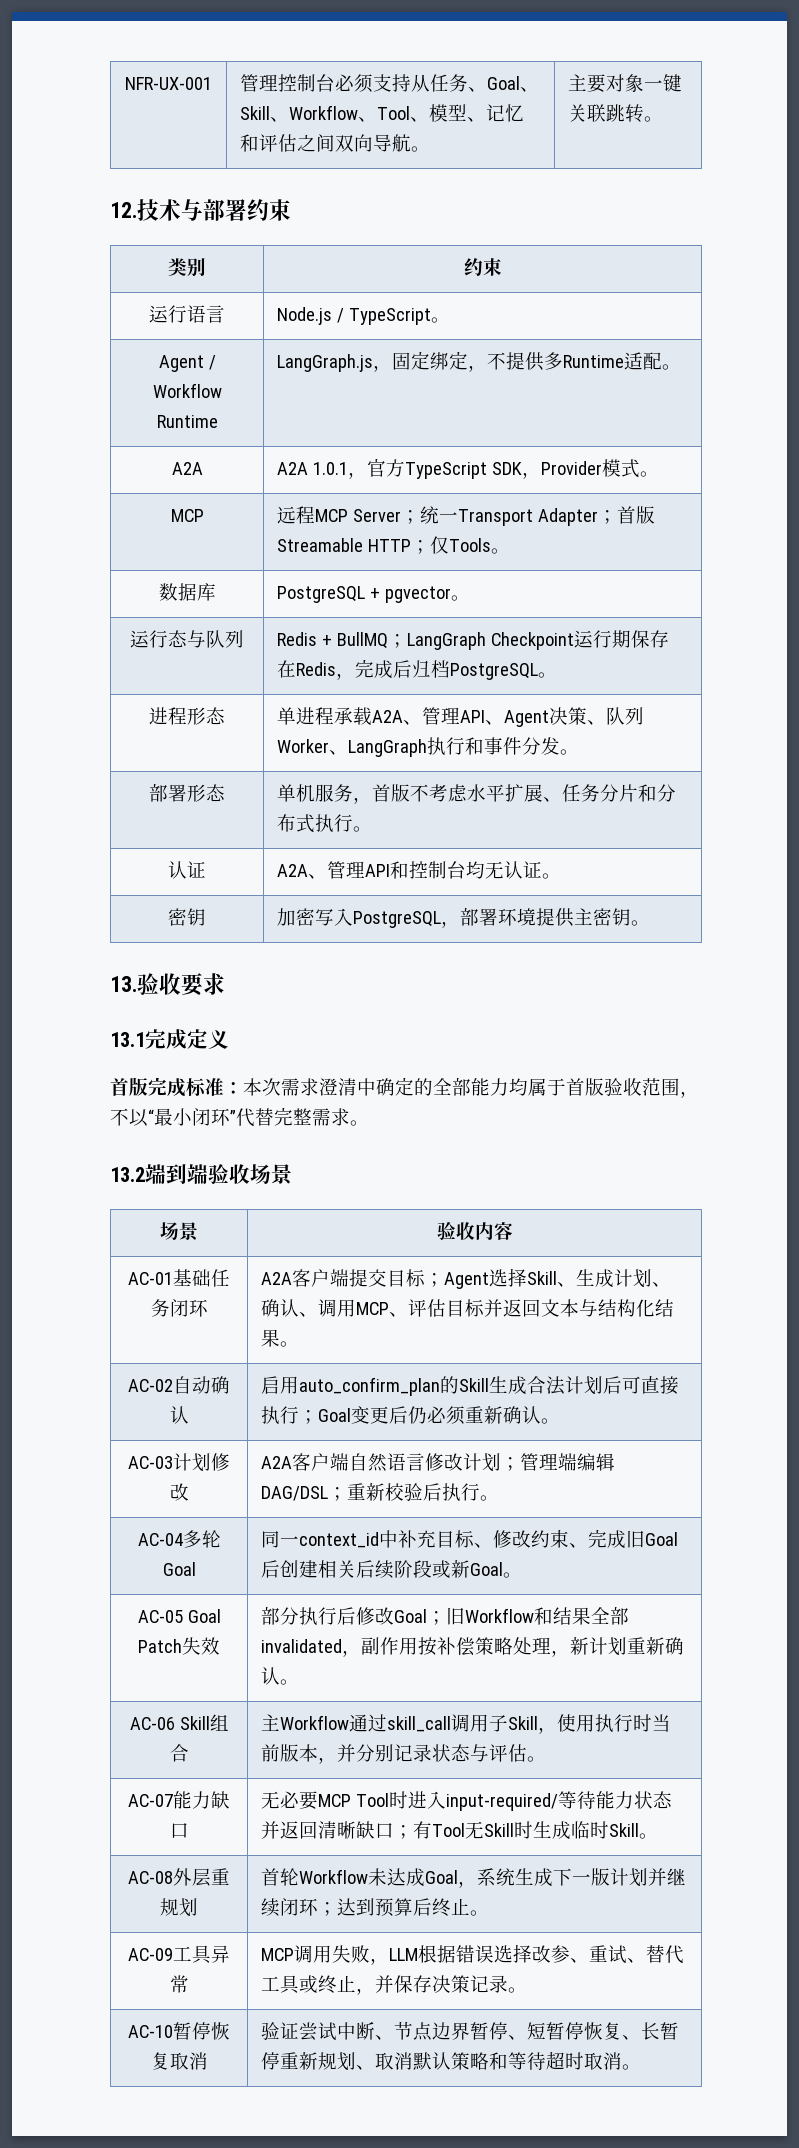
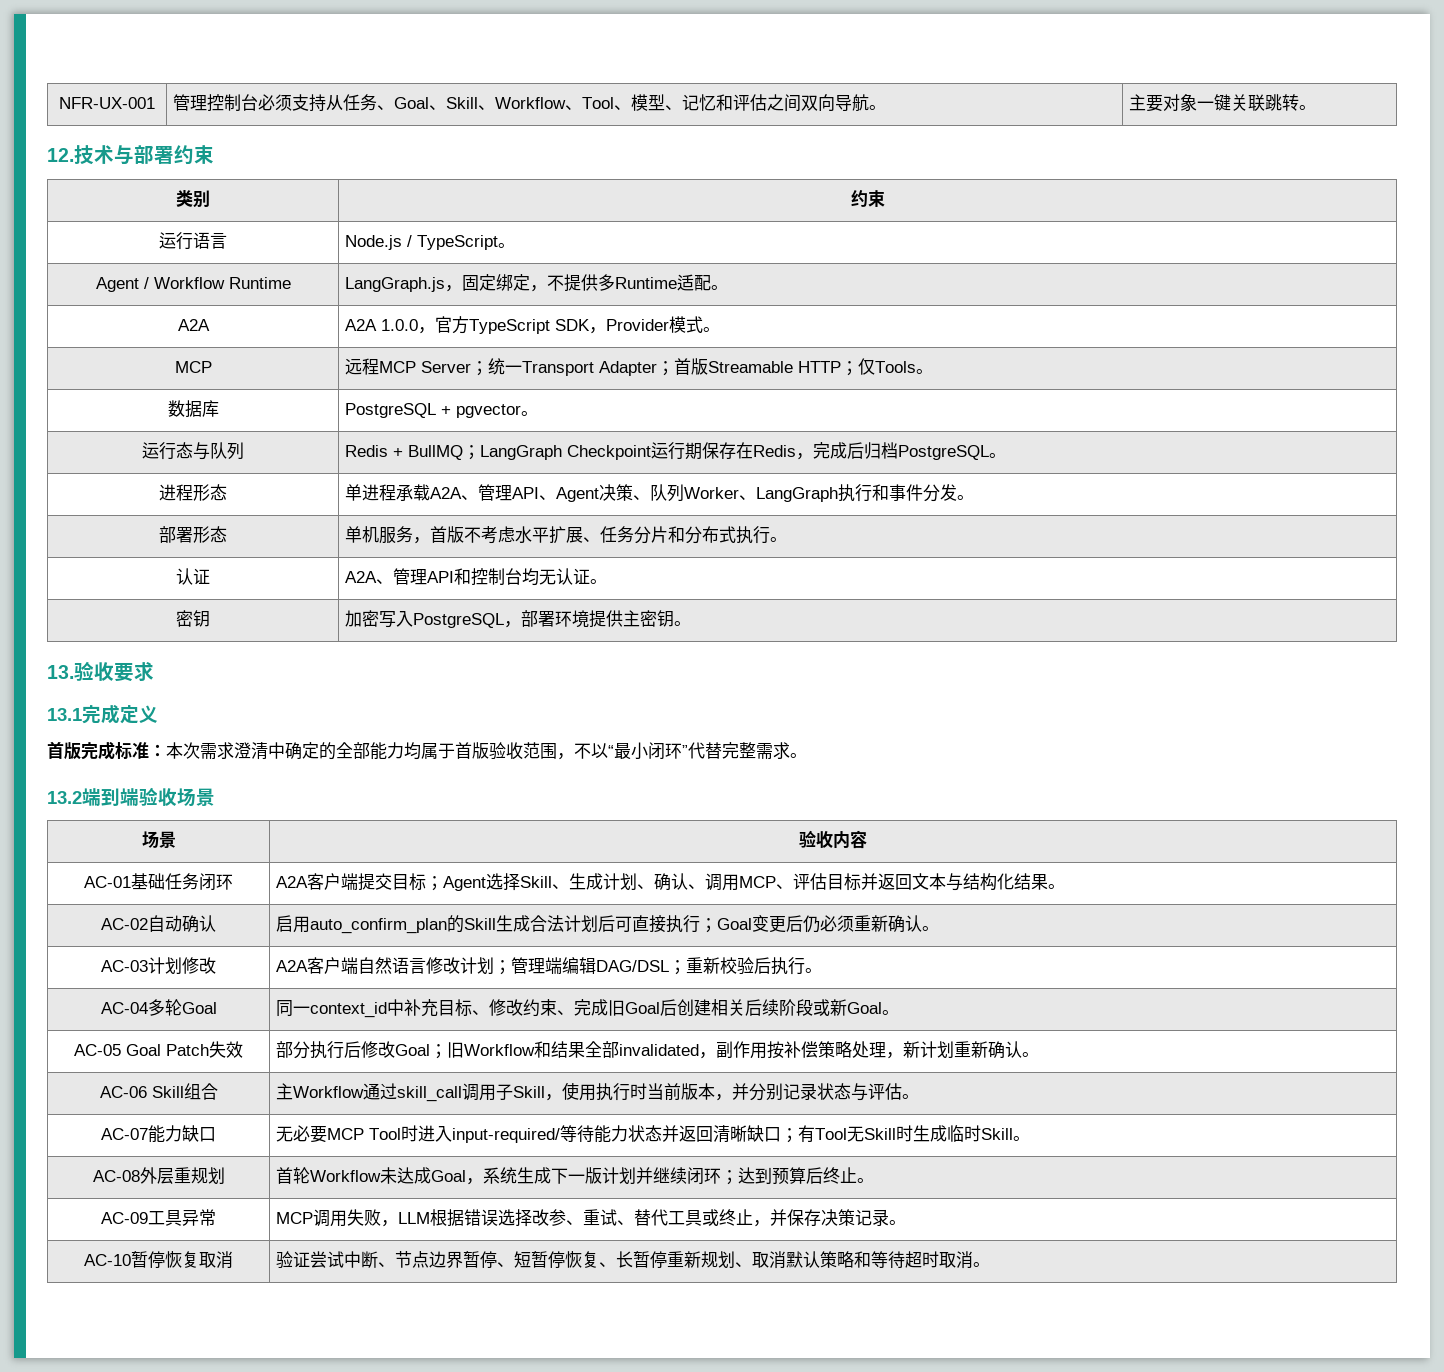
- A2A | A2A 1.0.1，官方TypeScript SDK，Provider模式。
+ A2A | A2A 1.0.0，官方TypeScript SDK，Provider模式。

